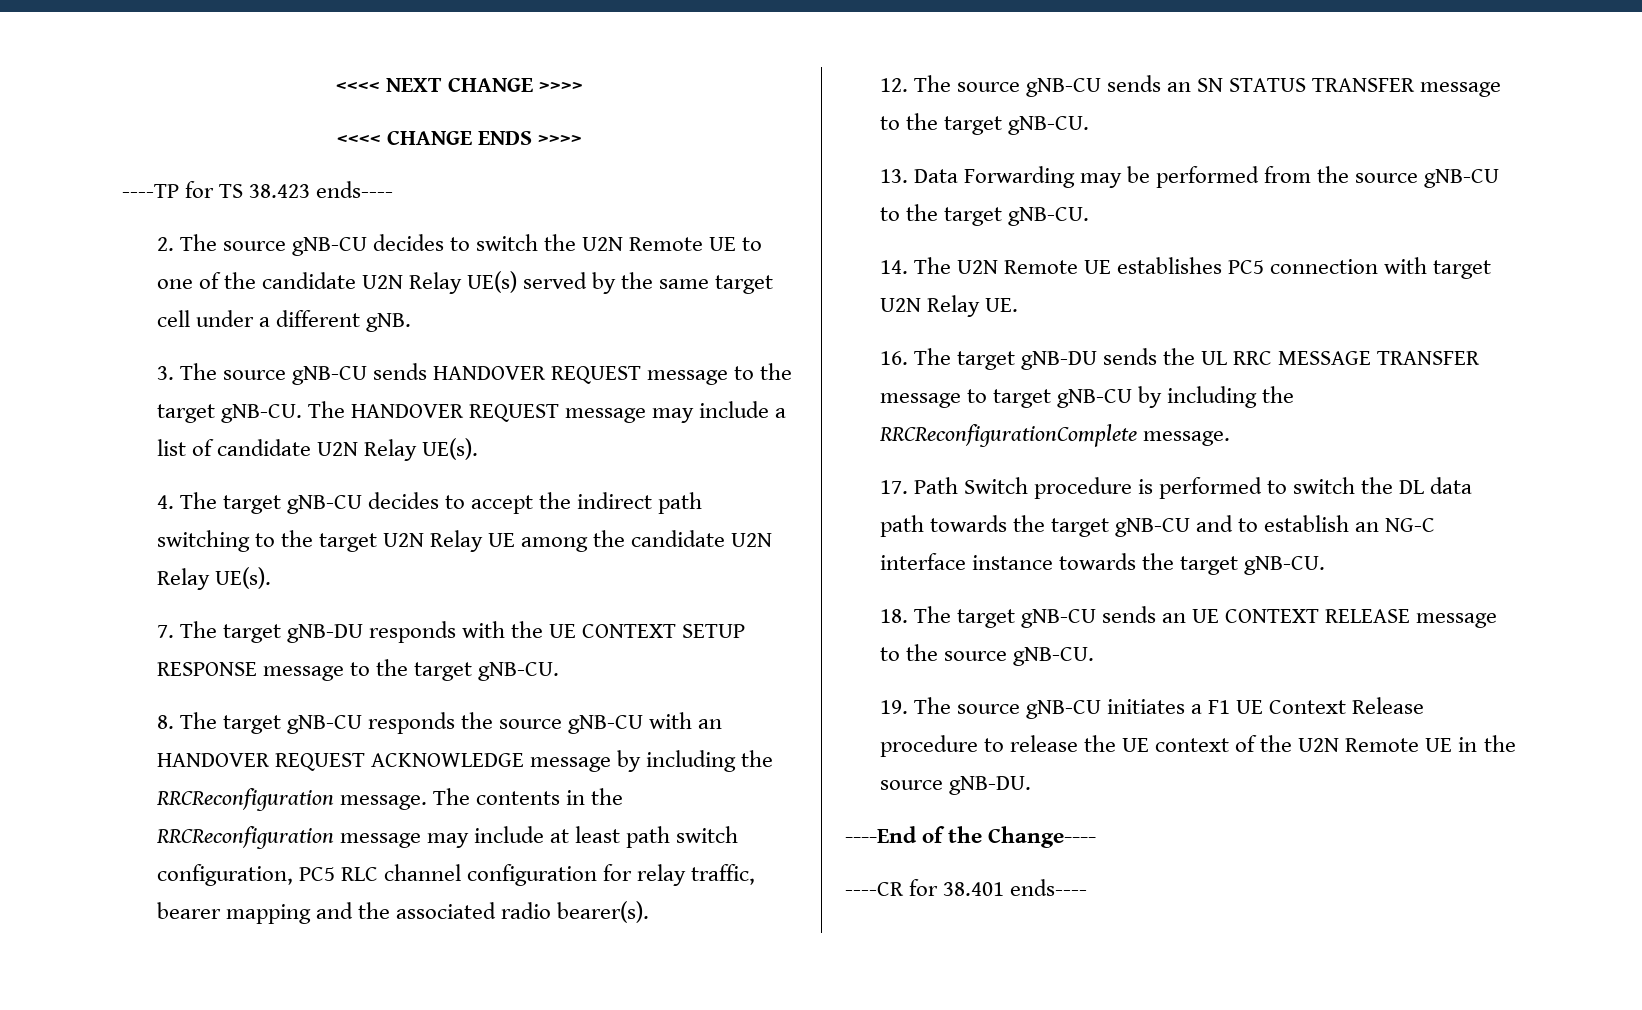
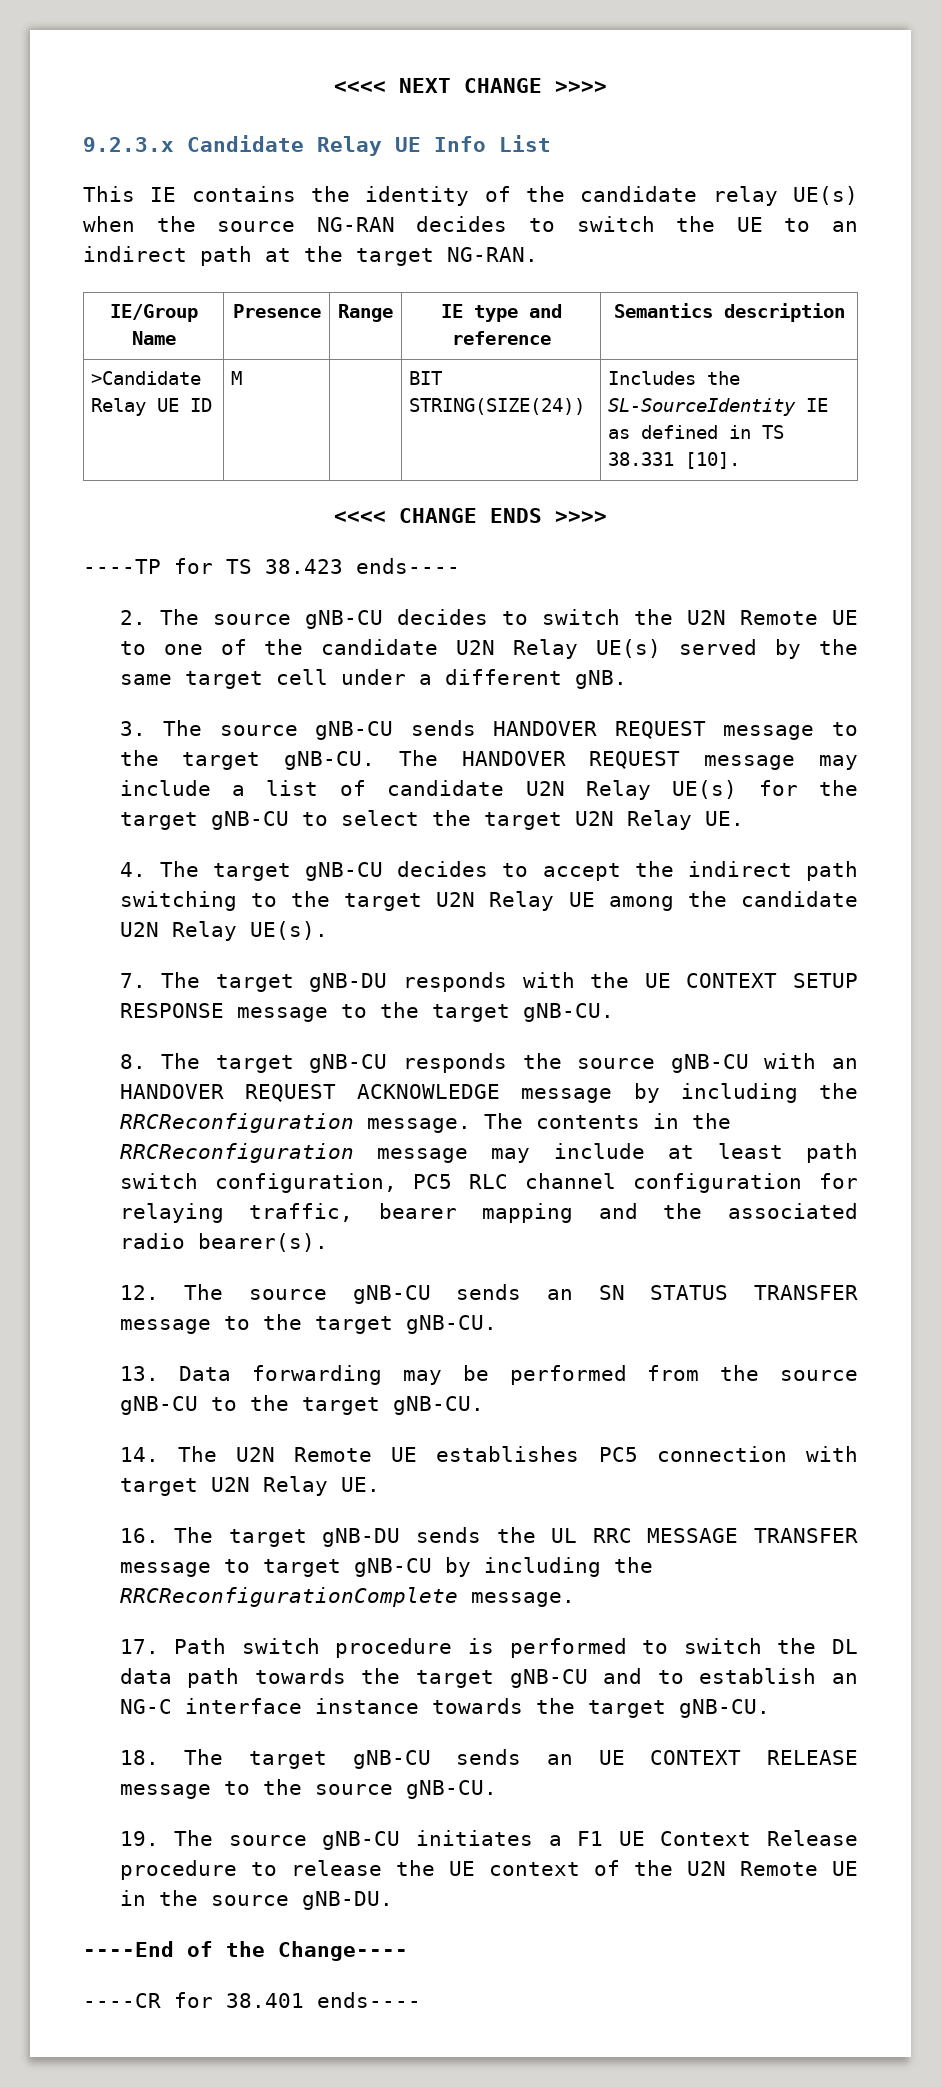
+ 9.2.3.x Candidate Relay UE Info List
+ This IE contains the identity of the candidate relay UE(s) when the source NG-RAN decides to switch the UE to an indirect path at the target NG-RAN.
+ IE/Group Name | Presence | Range | IE type and reference | Semantics description
+ >Candidate Relay UE ID | M | | BIT STRING(SIZE(24)) | Includes the SL-SourceIdentity IE as defined in TS 38.331 [10].
- The HANDOVER REQUEST message may include a list of candidate U2N Relay UE(s).
+ The HANDOVER REQUEST message may include a list of candidate U2N Relay UE(s) for the target gNB-CU to select the target U2N Relay UE.
- The contents in the RRCReconfiguration message may include at least path switch configuration, PC5 RLC channel configuration for relay traffic, bearer mapping and the associated radio bearer(s).
+ The contents in the RRCReconfiguration message may include at least path switch configuration, PC5 RLC channel configuration for relaying traffic, bearer mapping and the associated radio bearer(s).
- 13. Data Forwarding may be performed from the source gNB-CU to the target gNB-CU.
+ 13. Data forwarding may be performed from the source gNB-CU to the target gNB-CU.
- 17. Path Switch procedure is performed to switch the DL data path towards the target gNB-CU and to establish an NG-C interface instance towards the target gNB-CU.
+ 17. Path switch procedure is performed to switch the DL data path towards the target gNB-CU and to establish an NG-C interface instance towards the target gNB-CU.

